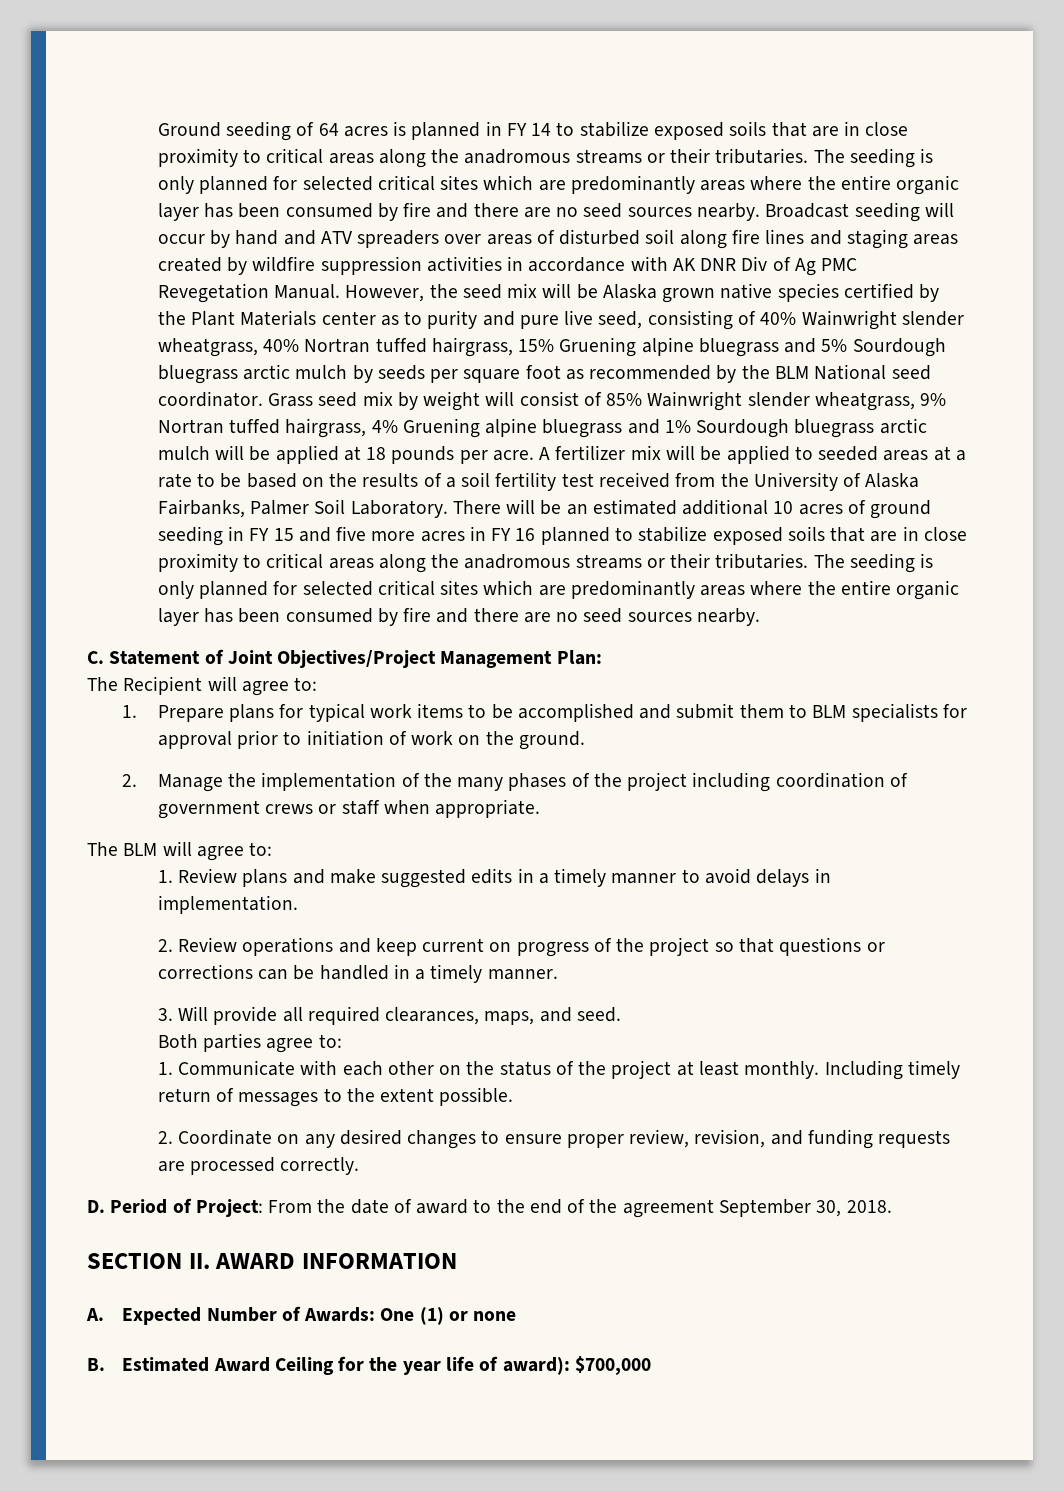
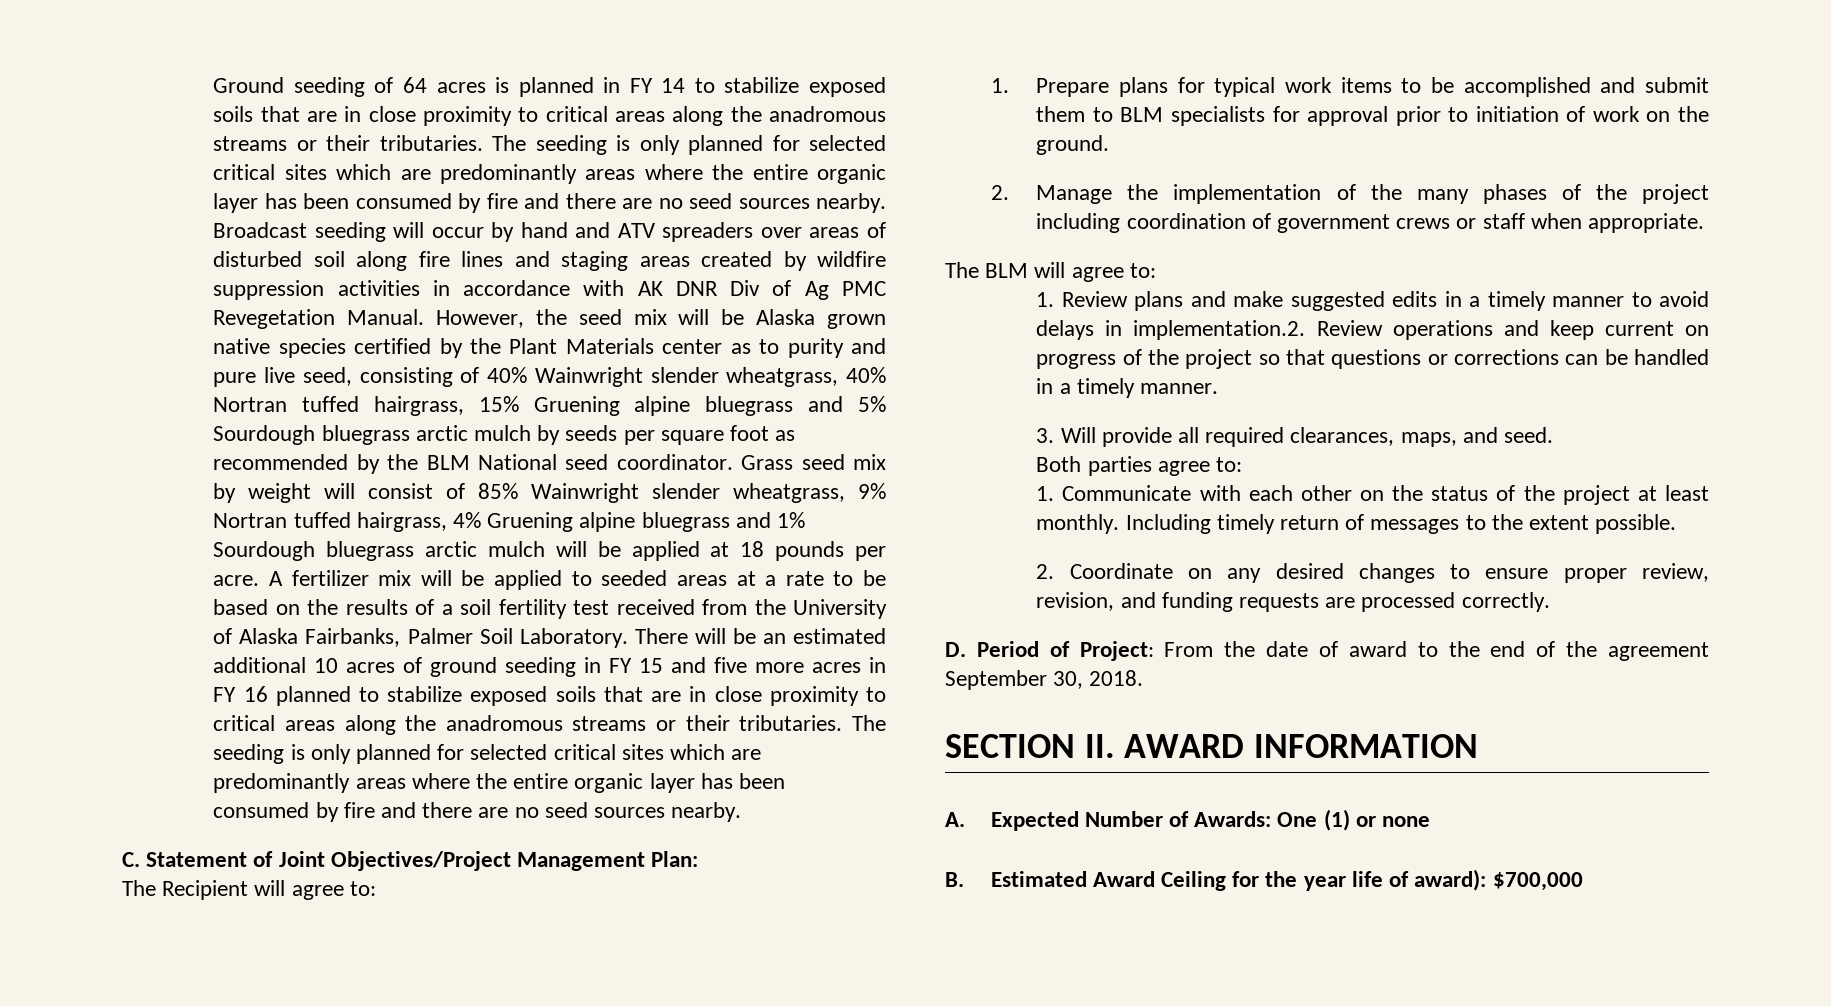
- 1. Review plans and make suggested edits in a timely manner to avoid delays in implementation.
- 2. Review operations and keep current on progress of the project so that questions or corrections can be handled in a timely manner.
+ 1. Review plans and make suggested edits in a timely manner to avoid delays in implementation.2. Review operations and keep current on progress of the project so that questions or corrections can be handled in a timely manner.

